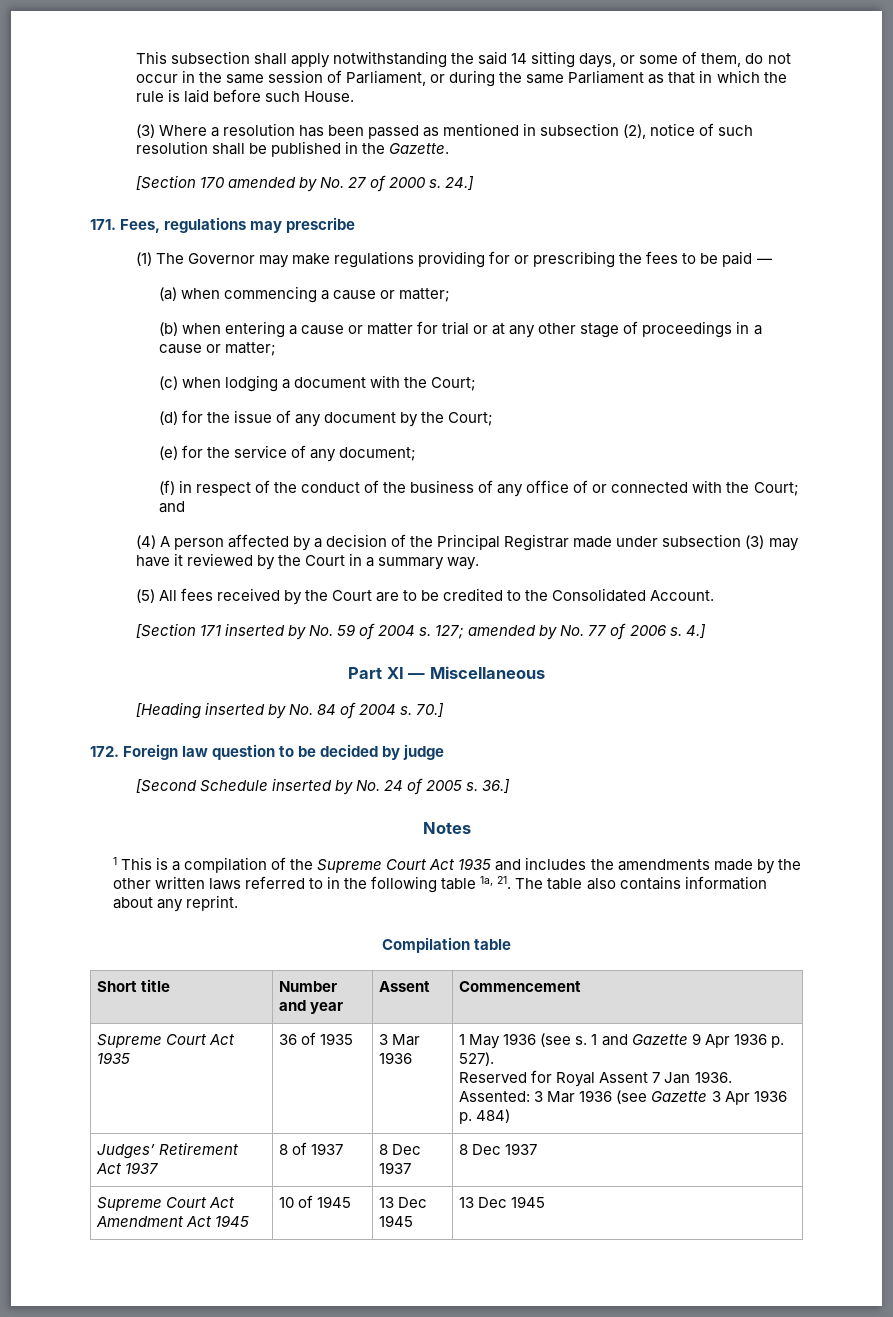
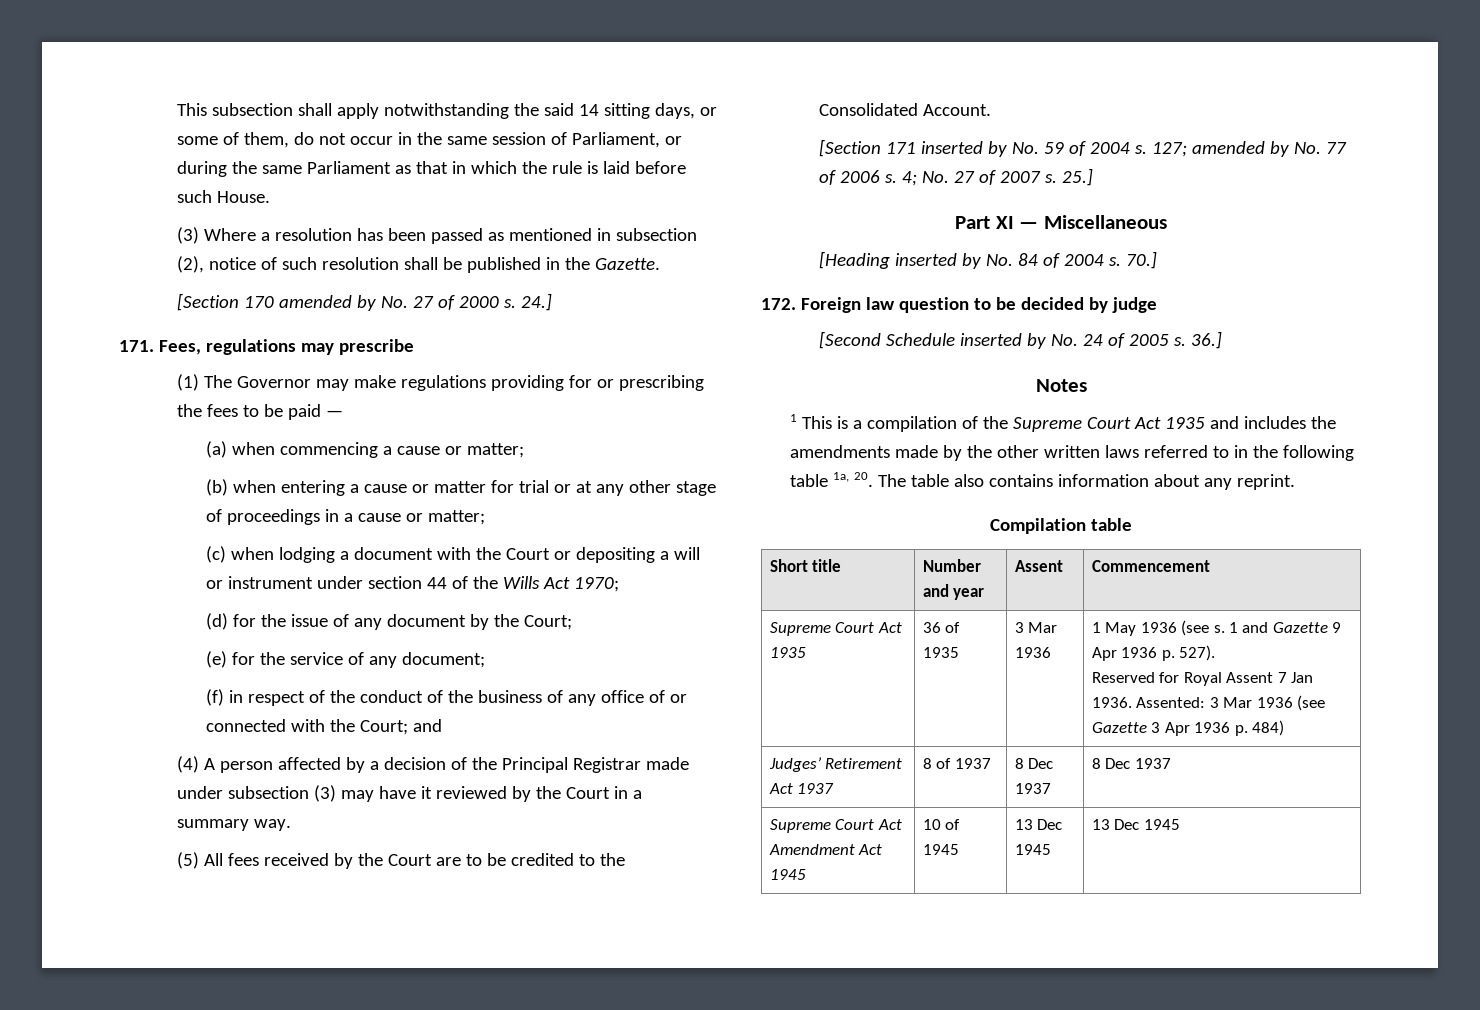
- (c) when lodging a document with the Court;
+ (c) when lodging a document with the Court or depositing a will or instrument under section 44 of the Wills Act 1970;
- 4.]
+ 4; No. 27 of 2007 s. 25.]
- 1 This is a compilation of the Supreme Court Act 1935 and includes the amendments made by the other written laws referred to in the following table 1a, 21. The table also contains information about any reprint.
+ 1 This is a compilation of the Supreme Court Act 1935 and includes the amendments made by the other written laws referred to in the following table 1a, 20. The table also contains information about any reprint.

